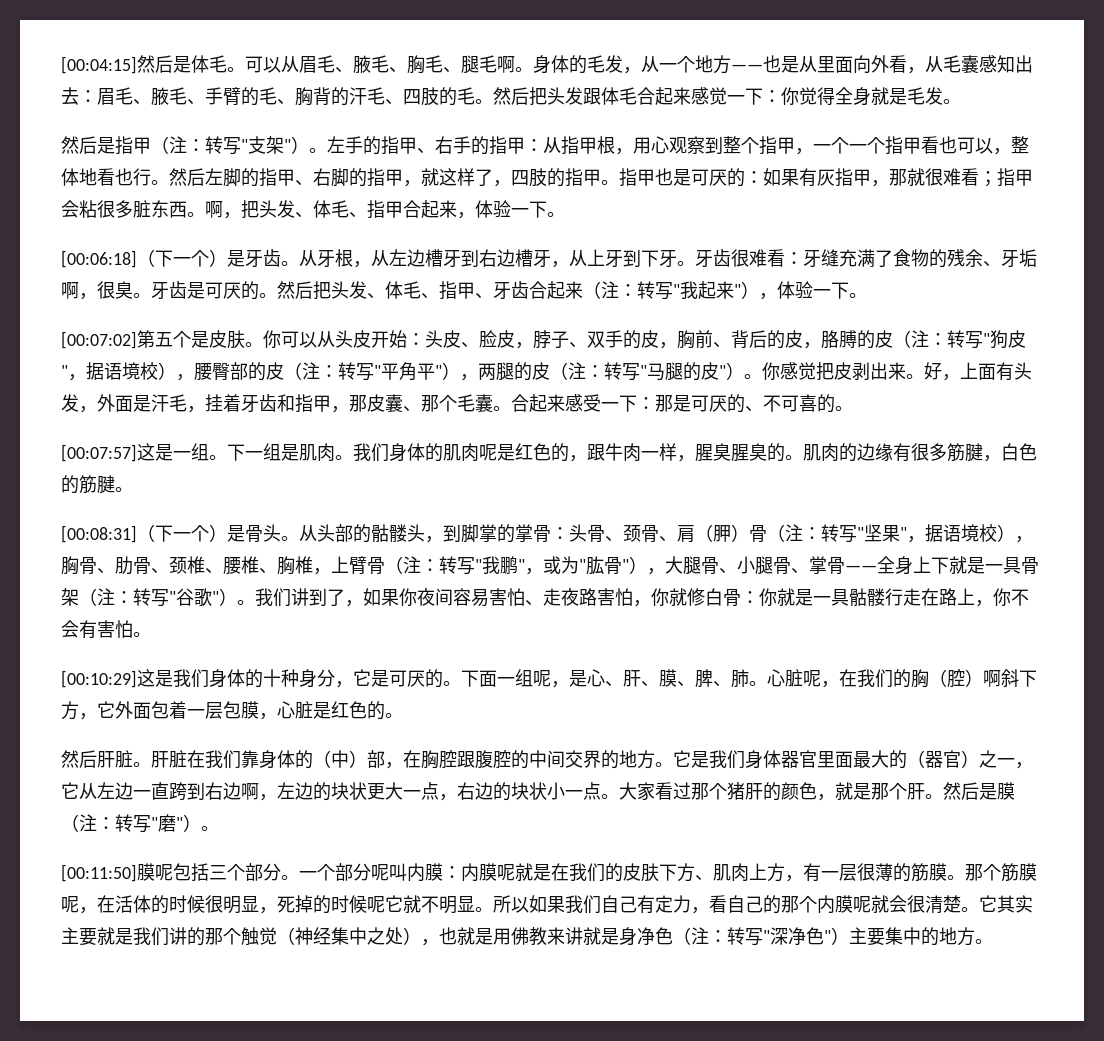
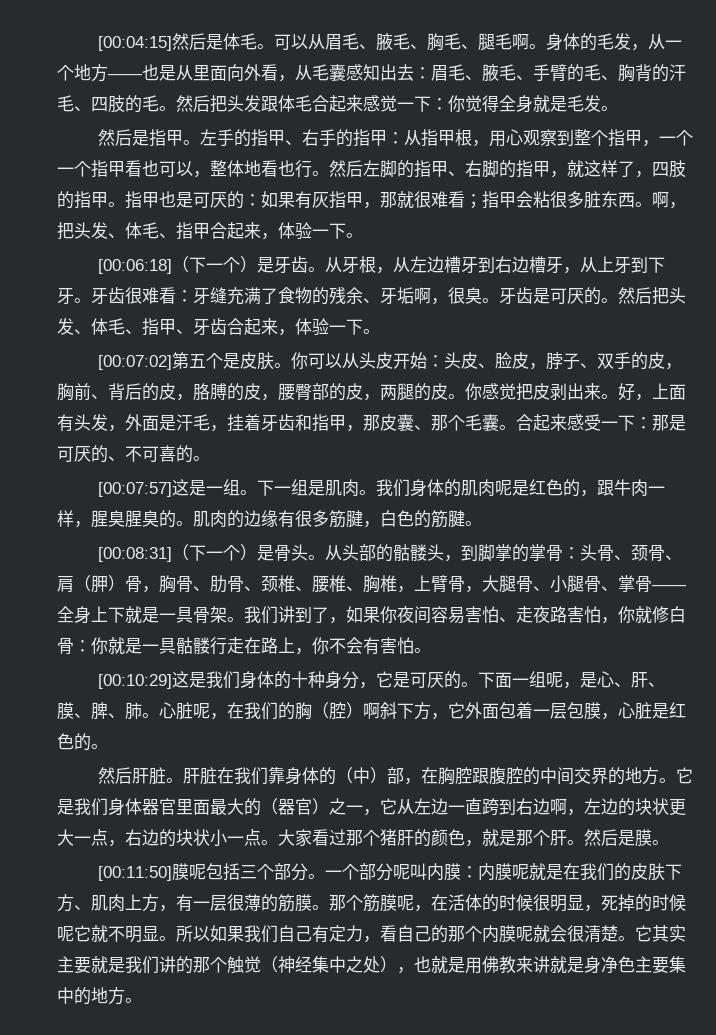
- 然后是指甲（注：转写"支架"）。
+ 然后是指甲。
- 然后把头发、体毛、指甲、牙齿合起来（注：转写"我起来"），体验一下。
+ 然后把头发、体毛、指甲、牙齿合起来，体验一下。
- 你可以从头皮开始：头皮、脸皮，脖子、双手的皮，胸前、背后的皮，胳膊的皮（注：转写"狗皮"，据语境校），腰臀部的皮（注：转写"平角平"），两腿的皮（注：转写"马腿的皮"）。
+ 你可以从头皮开始：头皮、脸皮，脖子、双手的皮，胸前、背后的皮，胳膊的皮，腰臀部的皮，两腿的皮。
- 从头部的骷髅头，到脚掌的掌骨：头骨、颈骨、肩（胛）骨（注：转写"坚果"，据语境校），胸骨、肋骨、颈椎、腰椎、胸椎，上臂骨（注：转写"我鹏"，或为"肱骨"），大腿骨、小腿骨、掌骨——全身上下就是一具骨架（注：转写"谷歌"）。
+ 从头部的骷髅头，到脚掌的掌骨：头骨、颈骨、肩（胛）骨，胸骨、肋骨、颈椎、腰椎、胸椎，上臂骨，大腿骨、小腿骨、掌骨——全身上下就是一具骨架。
- 然后是膜（注：转写"磨"）。
+ 然后是膜。
- 它其实主要就是我们讲的那个触觉（神经集中之处），也就是用佛教来讲就是身净色（注：转写"深净色"）主要集中的地方。
+ 它其实主要就是我们讲的那个触觉（神经集中之处），也就是用佛教来讲就是身净色主要集中的地方。

